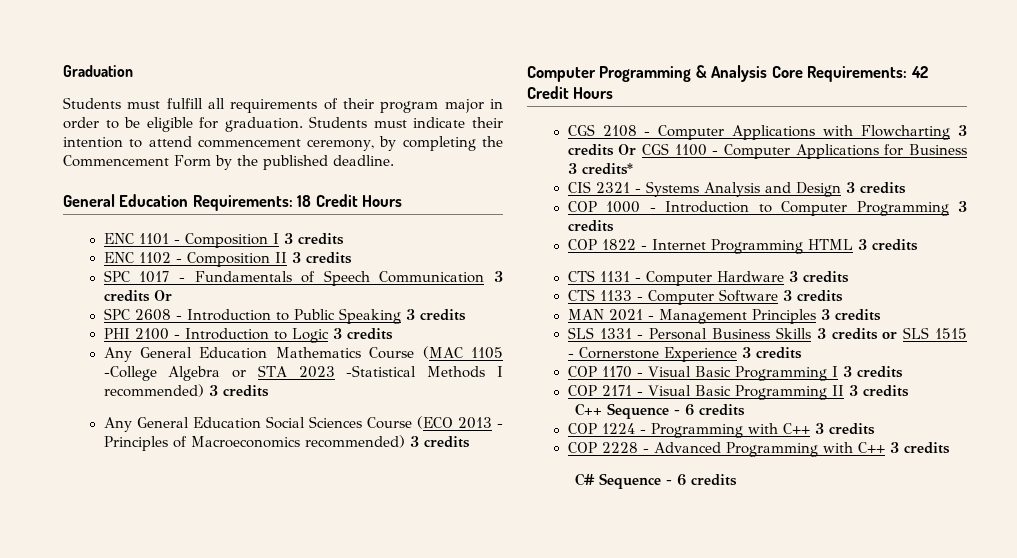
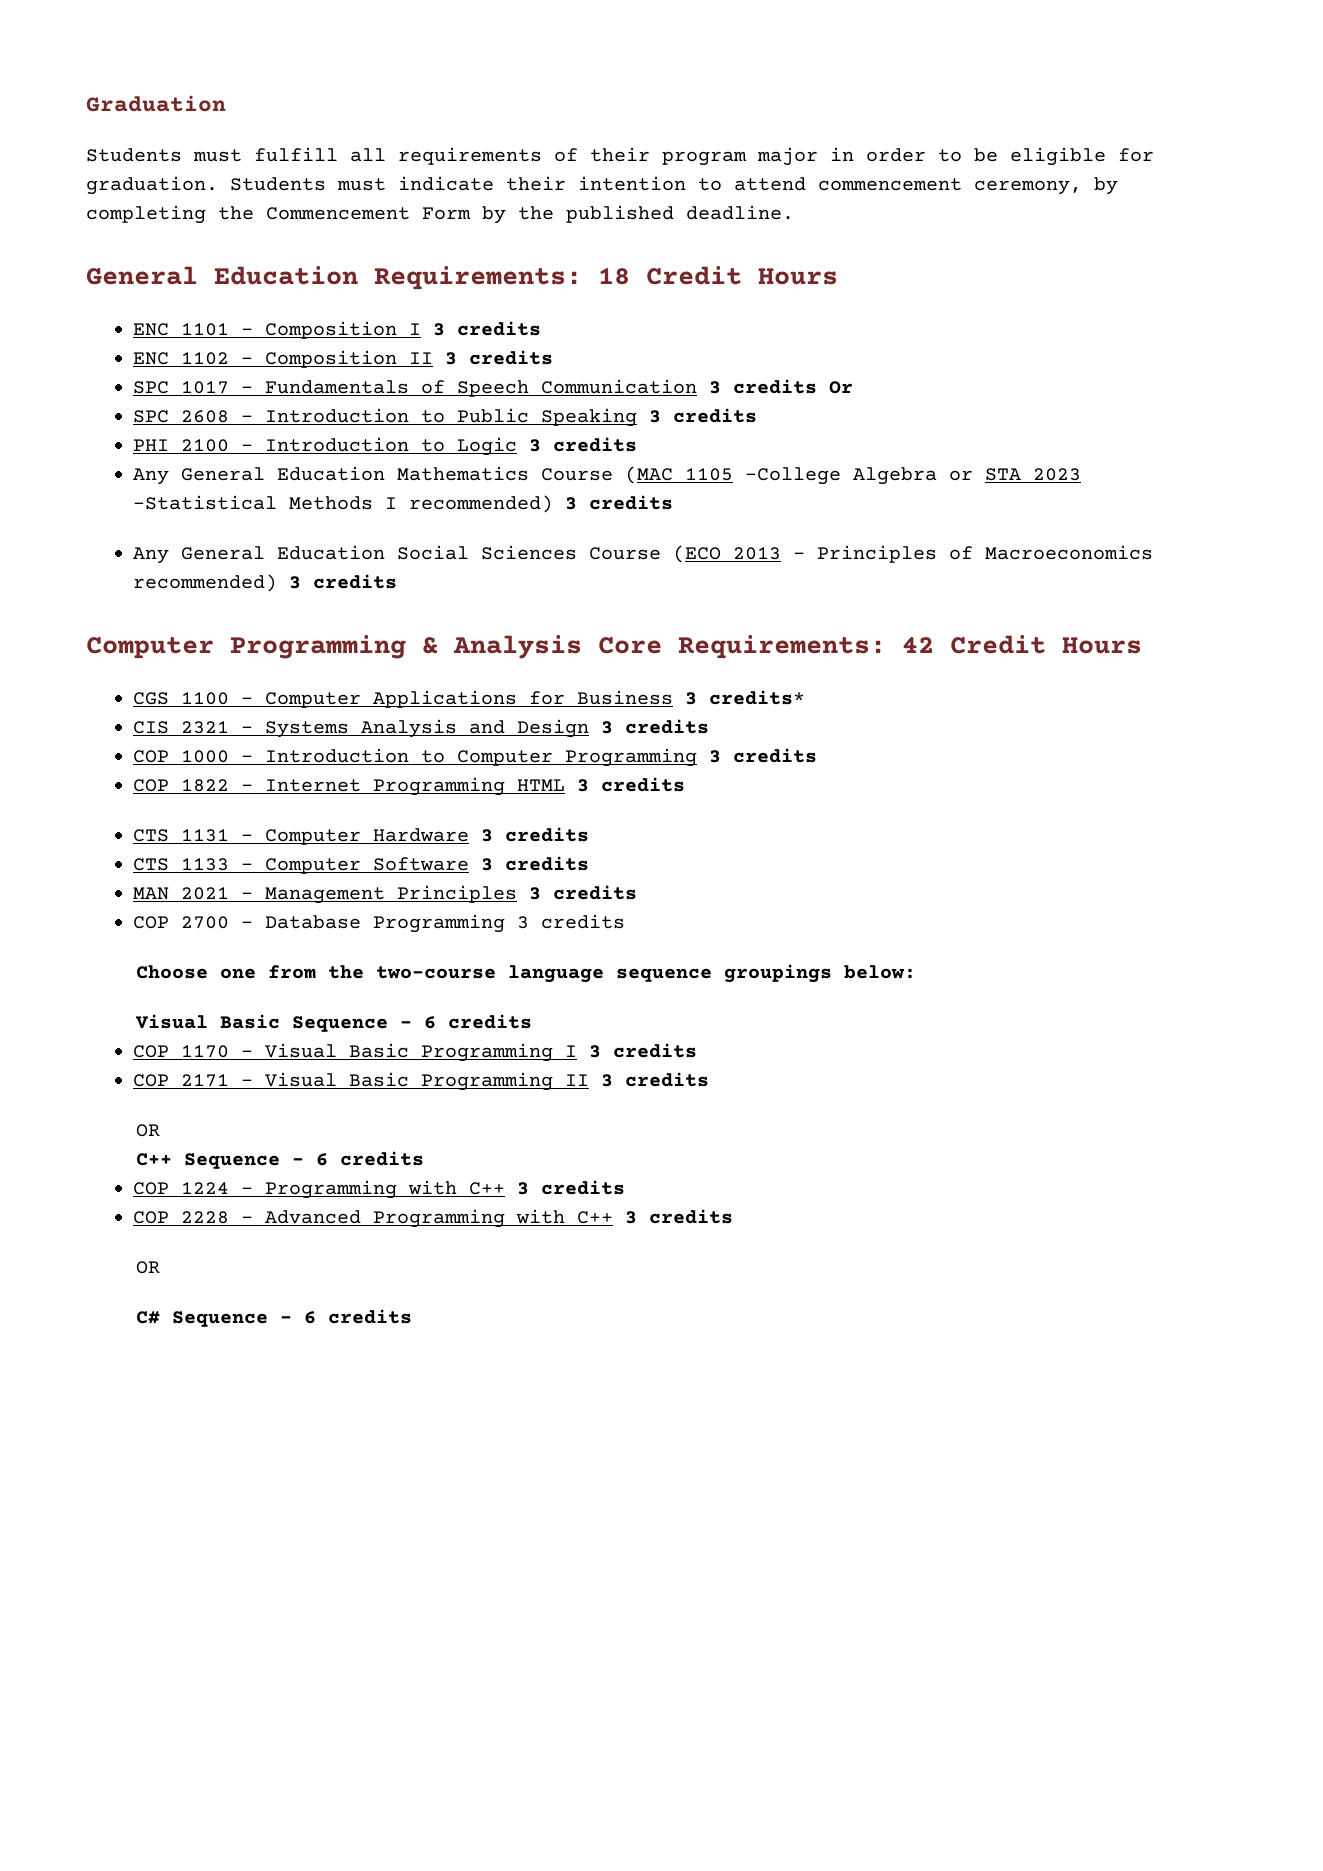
- CGS 2108 - Computer Applications with Flowcharting 3 credits Or CGS 1100 - Computer Applications for Business 3 credits*
+ CGS 1100 - Computer Applications for Business 3 credits*
- SLS 1331 - Personal Business Skills 3 credits or SLS 1515 - Cornerstone Experience 3 credits
+ COP 2700 – Database Programming 3 credits
+ Choose one from the two-course language sequence groupings below:
+ Visual Basic Sequence – 6 credits
  COP 2171 - Visual Basic Programming II 3 credits
+ OR
  COP 2228 - Advanced Programming with C++ 3 credits
+ OR

